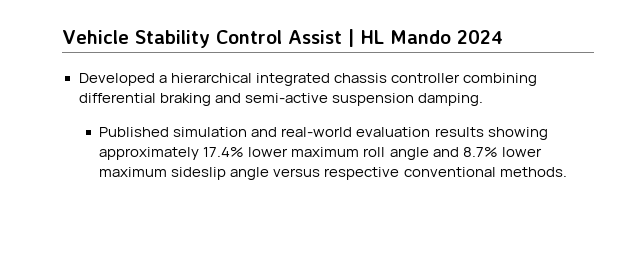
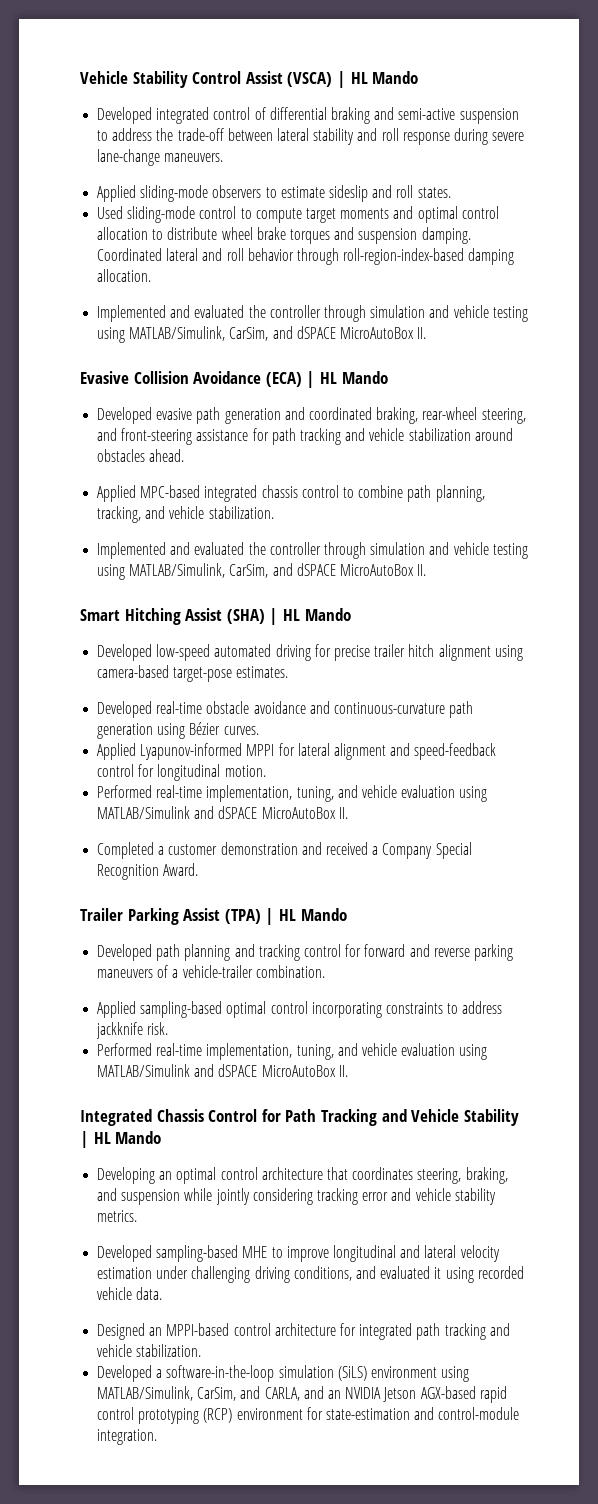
- Vehicle Stability Control Assist | HL Mando 2024
- Developed a hierarchical integrated chassis controller combining differential braking and semi-active suspension damping.
- Published simulation and real-world evaluation results showing approximately 17.4% lower maximum roll angle and 8.7% lower maximum sideslip angle versus respective conventional methods.
+ Vehicle Stability Control Assist (VSCA) | HL Mando
+ Developed integrated control of differential braking and semi-active suspension to address the trade-off between lateral stability and roll response during severe lane-change maneuvers.
+ Applied sliding-mode observers to estimate sideslip and roll states.
+ Used sliding-mode control to compute target moments and optimal control allocation to distribute wheel brake torques and suspension damping. Coordinated lateral and roll behavior through roll-region-index-based damping allocation.
+ Implemented and evaluated the controller through simulation and vehicle testing using MATLAB/Simulink, CarSim, and dSPACE MicroAutoBox II.
+ Evasive Collision Avoidance (ECA) | HL Mando
+ Developed evasive path generation and coordinated braking, rear-wheel steering, and front-steering assistance for path tracking and vehicle stabilization around obstacles ahead.
+ Applied MPC-based integrated chassis control to combine path planning, tracking, and vehicle stabilization.
+ Implemented and evaluated the controller through simulation and vehicle testing using MATLAB/Simulink, CarSim, and dSPACE MicroAutoBox II.
+ Smart Hitching Assist (SHA) | HL Mando
+ Developed low-speed automated driving for precise trailer hitch alignment using camera-based target-pose estimates.
+ Developed real-time obstacle avoidance and continuous-curvature path generation using Bézier curves.
+ Applied Lyapunov-informed MPPI for lateral alignment and speed-feedback control for longitudinal motion.
+ Performed real-time implementation, tuning, and vehicle evaluation using MATLAB/Simulink and dSPACE MicroAutoBox II.
+ Completed a customer demonstration and received a Company Special Recognition Award.
+ Trailer Parking Assist (TPA) | HL Mando
+ Developed path planning and tracking control for forward and reverse parking maneuvers of a vehicle-trailer combination.
+ Applied sampling-based optimal control incorporating constraints to address jackknife risk.
+ Performed real-time implementation, tuning, and vehicle evaluation using MATLAB/Simulink and dSPACE MicroAutoBox II.
+ Integrated Chassis Control for Path Tracking and Vehicle Stability | HL Mando
+ Developing an optimal control architecture that coordinates steering, braking, and suspension while jointly considering tracking error and vehicle stability metrics.
+ Developed sampling-based MHE to improve longitudinal and lateral velocity estimation under challenging driving conditions, and evaluated it using recorded vehicle data.
+ Designed an MPPI-based control architecture for integrated path tracking and vehicle stabilization.
+ Developed a software-in-the-loop simulation (SiLS) environment using MATLAB/Simulink, CarSim, and CARLA, and an NVIDIA Jetson AGX-based rapid control prototyping (RCP) environment for state-estimation and control-module integration.

